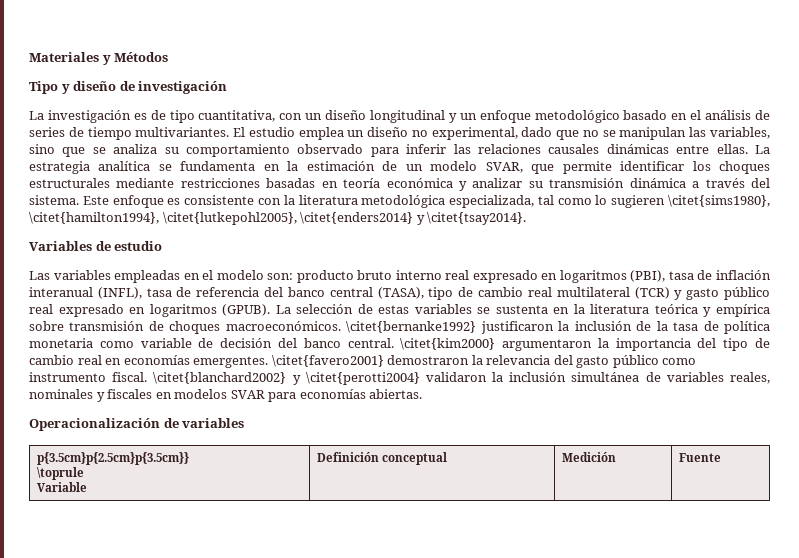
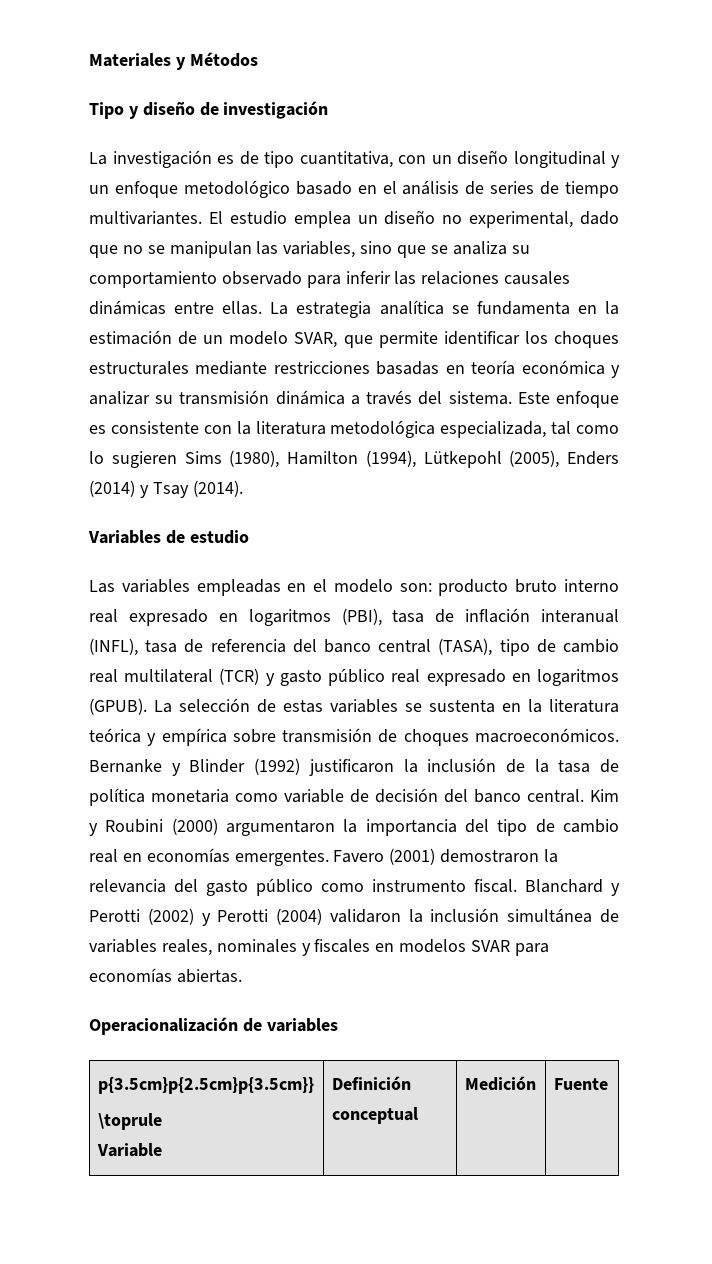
- Este enfoque es consistente con la literatura metodológica especializada, tal como lo sugieren \citet{sims1980}, \citet{hamilton1994}, \citet{lutkepohl2005}, \citet{enders2014} y \citet{tsay2014}.
+ Este enfoque es consistente con la literatura metodológica especializada, tal como lo sugieren Sims (1980), Hamilton (1994), Lütkepohl (2005), Enders (2014) y Tsay (2014).
- \citet{bernanke1992} justificaron la inclusión de la tasa de política monetaria como variable de decisión del banco central.
+ Bernanke y Blinder (1992) justificaron la inclusión de la tasa de política monetaria como variable de decisión del banco central.
- \citet{kim2000} argumentaron la importancia del tipo de cambio real en economías emergentes.
+ Kim y Roubini (2000) argumentaron la importancia del tipo de cambio real en economías emergentes.
- \citet{favero2001} demostraron la relevancia del gasto público como instrumento fiscal.
+ Favero (2001) demostraron la relevancia del gasto público como instrumento fiscal.
- \citet{blanchard2002} y \citet{perotti2004} validaron la inclusión simultánea de variables reales, nominales y fiscales en modelos SVAR para economías abiertas.
+ Blanchard y Perotti (2002) y Perotti (2004) validaron la inclusión simultánea de variables reales, nominales y fiscales en modelos SVAR para economías abiertas.

